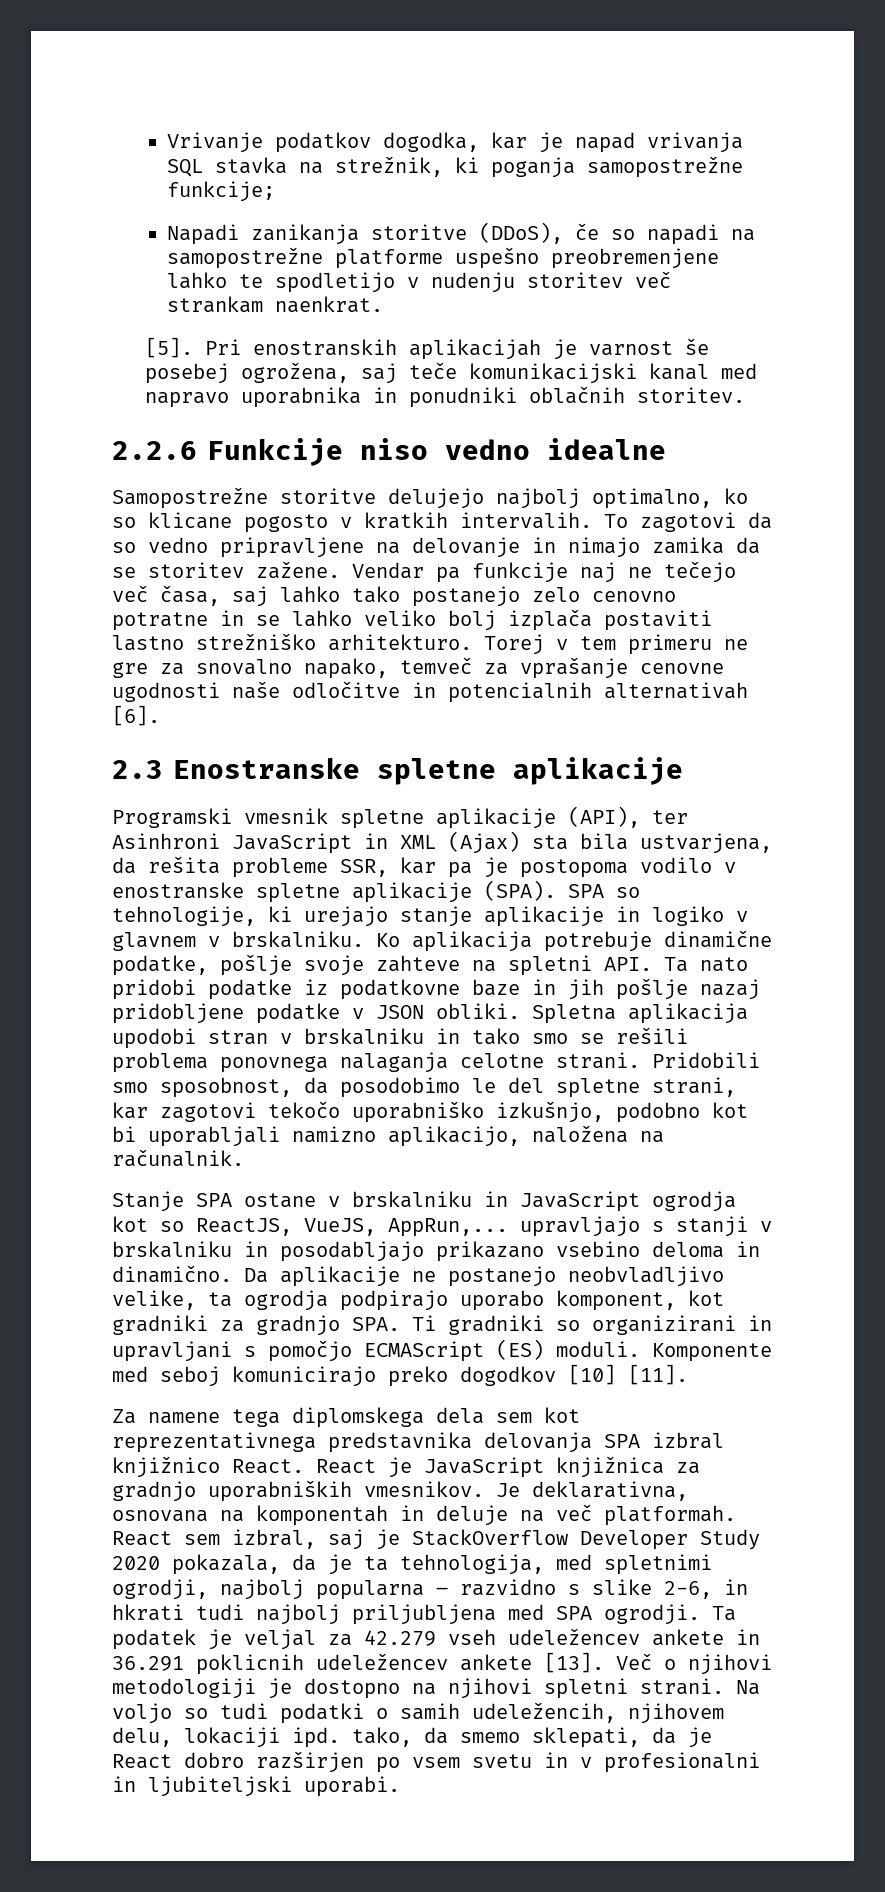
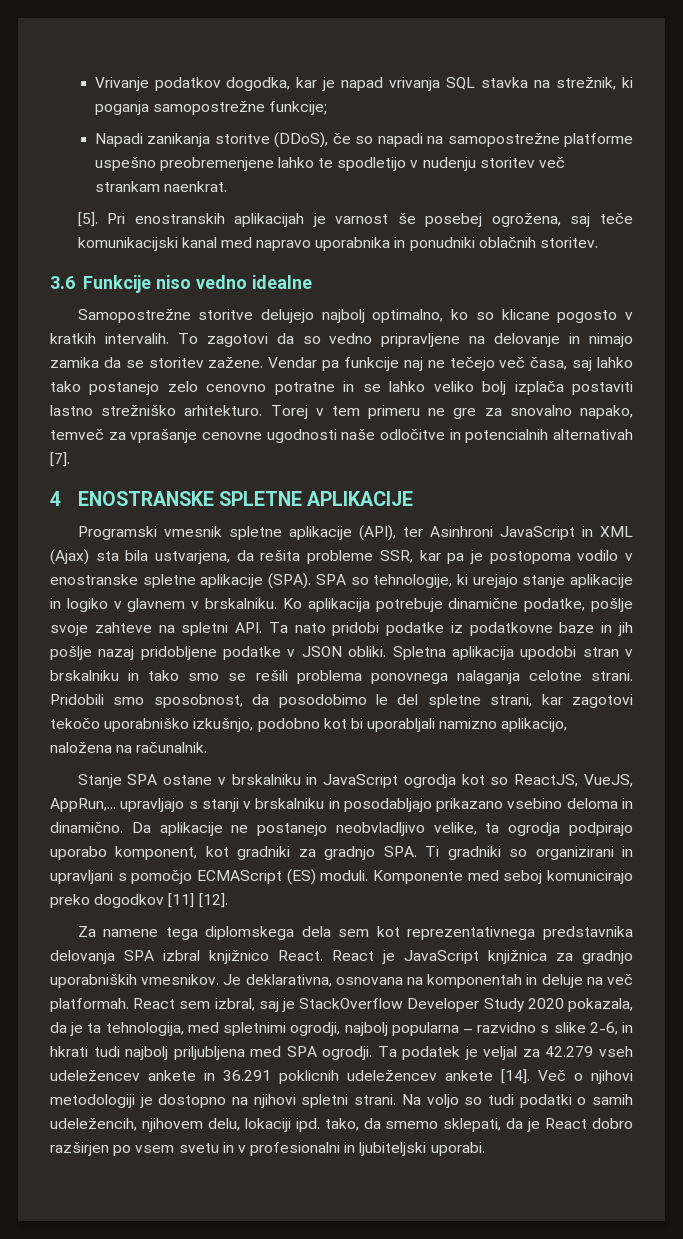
- 2.2.6 Funkcije niso vedno idealne
+ 3.6 Funkcije niso vedno idealne
- Torej v tem primeru ne gre za snovalno napako, temveč za vprašanje cenovne ugodnosti naše odločitve in potencialnih alternativah [6].
- 2.3 Enostranske spletne aplikacije
+ Torej v tem primeru ne gre za snovalno napako, temveč za vprašanje cenovne ugodnosti naše odločitve in potencialnih alternativah [7].
+ 4 ENOSTRANSKE SPLETNE APLIKACIJE
- Komponente med seboj komunicirajo preko dogodkov [10] [11].
+ Komponente med seboj komunicirajo preko dogodkov [11] [12].
- Ta podatek je veljal za 42.279 vseh udeležencev ankete in 36.291 poklicnih udeležencev ankete [13].
+ Ta podatek je veljal za 42.279 vseh udeležencev ankete in 36.291 poklicnih udeležencev ankete [14].

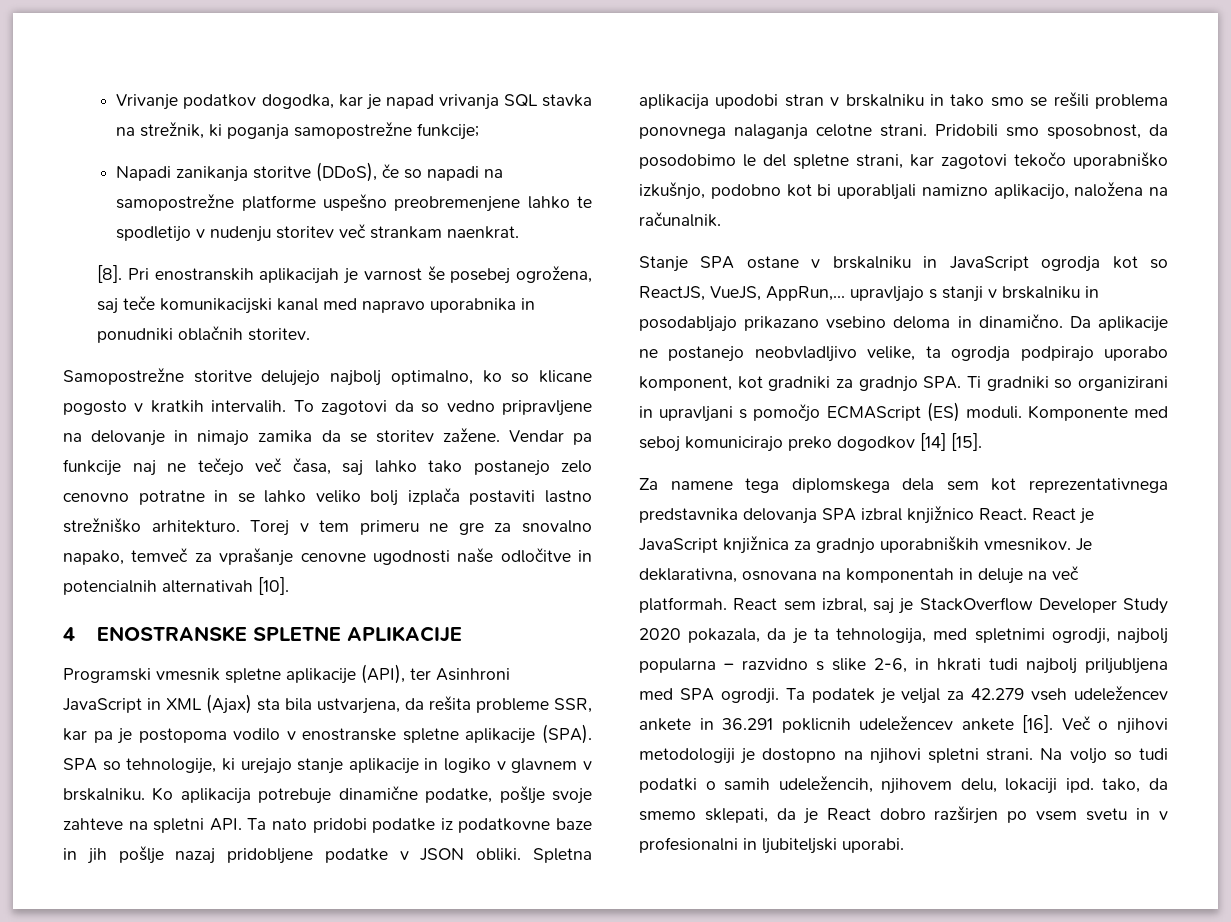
- [5].
+ [8].
- 3.6 Funkcije niso vedno idealne
- Torej v tem primeru ne gre za snovalno napako, temveč za vprašanje cenovne ugodnosti naše odločitve in potencialnih alternativah [7].
+ Torej v tem primeru ne gre za snovalno napako, temveč za vprašanje cenovne ugodnosti naše odločitve in potencialnih alternativah [10].
- Komponente med seboj komunicirajo preko dogodkov [11] [12].
+ Komponente med seboj komunicirajo preko dogodkov [14] [15].
- Ta podatek je veljal za 42.279 vseh udeležencev ankete in 36.291 poklicnih udeležencev ankete [14].
+ Ta podatek je veljal za 42.279 vseh udeležencev ankete in 36.291 poklicnih udeležencev ankete [16].

